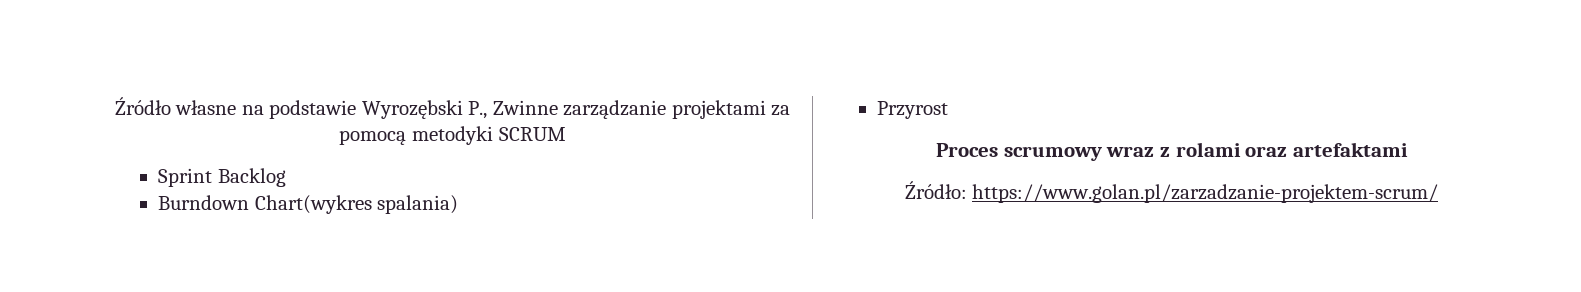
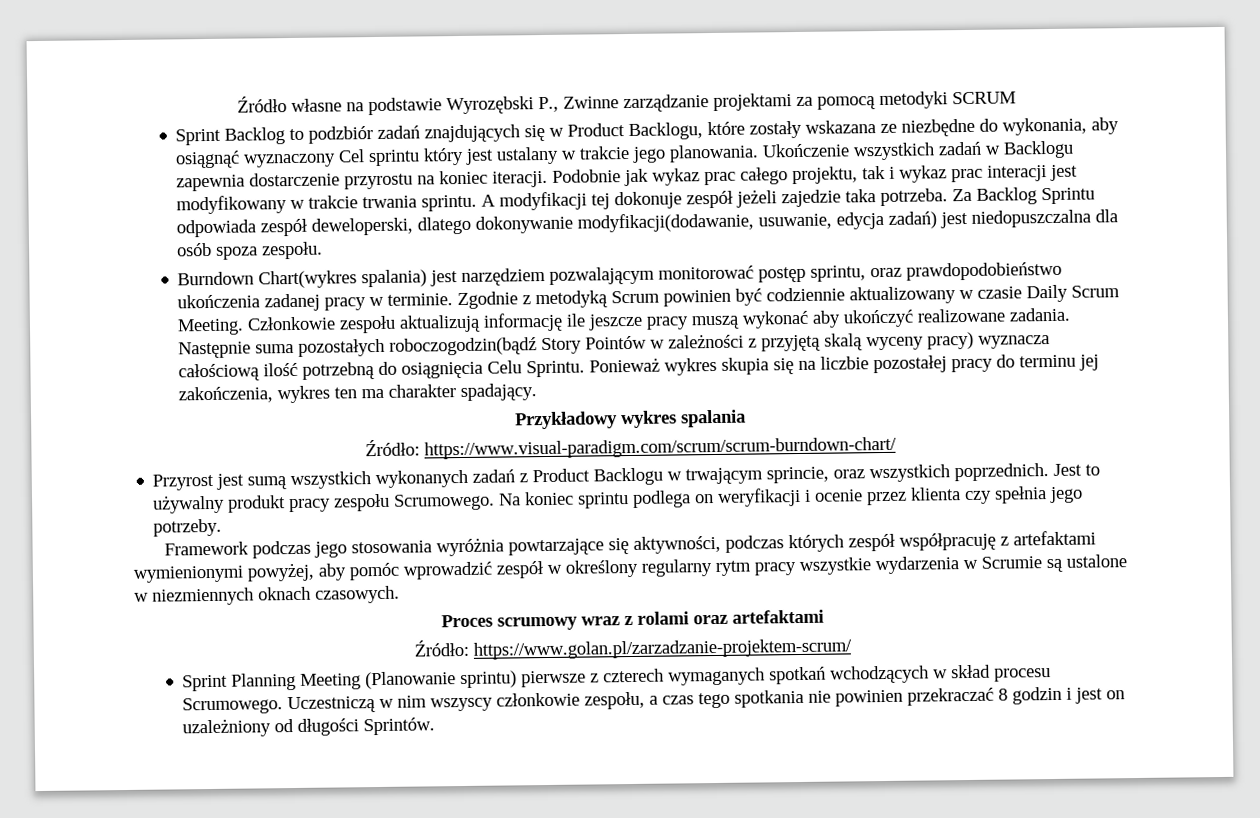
- Sprint Backlog
- Burndown Chart(wykres spalania)
- Przyrost
+ Sprint Backlog to podzbiór zadań znajdujących się w Product Backlogu, które zostały wskazana ze niezbędne do wykonania, aby osiągnąć wyznaczony Cel sprintu który jest ustalany w trakcie jego planowania. Ukończenie wszystkich zadań w Backlogu zapewnia dostarczenie przyrostu na koniec iteracji. Podobnie jak wykaz prac całego projektu, tak i wykaz prac interacji jest modyfikowany w trakcie trwania sprintu. A modyfikacji tej dokonuje zespół jeżeli zajedzie taka potrzeba. Za Backlog Sprintu odpowiada zespół deweloperski, dlatego dokonywanie modyfikacji(dodawanie, usuwanie, edycja zadań) jest niedopuszczalna dla osób spoza zespołu.
+ Burndown Chart(wykres spalania) jest narzędziem pozwalającym monitorować postęp sprintu, oraz prawdopodobieństwo ukończenia zadanej pracy w terminie. Zgodnie z metodyką Scrum powinien być codziennie aktualizowany w czasie Daily Scrum Meeting. Członkowie zespołu aktualizują informację ile jeszcze pracy muszą wykonać aby ukończyć realizowane zadania. Następnie suma pozostałych roboczogodzin(bądź Story Pointów w zależności z przyjętą skalą wyceny pracy) wyznacza całościową ilość potrzebną do osiągnięcia Celu Sprintu. Ponieważ wykres skupia się na liczbie pozostałej pracy do terminu jej zakończenia, wykres ten ma charakter spadający.
+ Przykładowy wykres spalania
+ Źródło: https://www.visual-paradigm.com/scrum/scrum-burndown-chart/
+ Przyrost jest sumą wszystkich wykonanych zadań z Product Backlogu w trwającym sprincie, oraz wszystkich poprzednich. Jest to używalny produkt pracy zespołu Scrumowego. Na koniec sprintu podlega on weryfikacji i ocenie przez klienta czy spełnia jego potrzeby.
+ Framework podczas jego stosowania wyróżnia powtarzające się aktywności, podczas których zespół współpracuję z artefaktami wymienionymi powyżej, aby pomóc wprowadzić zespół w określony regularny rytm pracy wszystkie wydarzenia w Scrumie są ustalone w niezmiennych oknach czasowych.
+ Sprint Planning Meeting (Planowanie sprintu) pierwsze z czterech wymaganych spotkań wchodzących w skład procesu Scrumowego. Uczestniczą w nim wszyscy członkowie zespołu, a czas tego spotkania nie powinien przekraczać 8 godzin i jest on uzależniony od długości Sprintów.

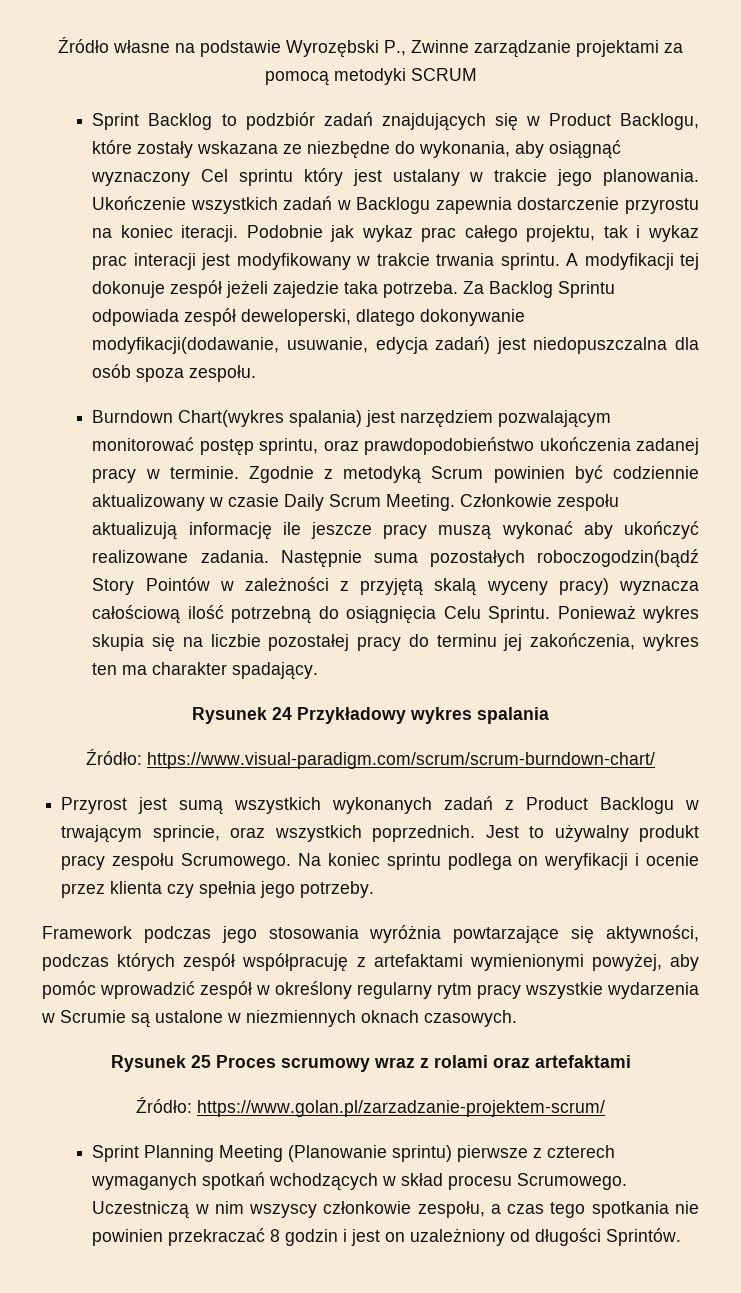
- Przykładowy wykres spalania
+ Rysunek 24 Przykładowy wykres spalania
- Proces scrumowy wraz z rolami oraz artefaktami
+ Rysunek 25 Proces scrumowy wraz z rolami oraz artefaktami

